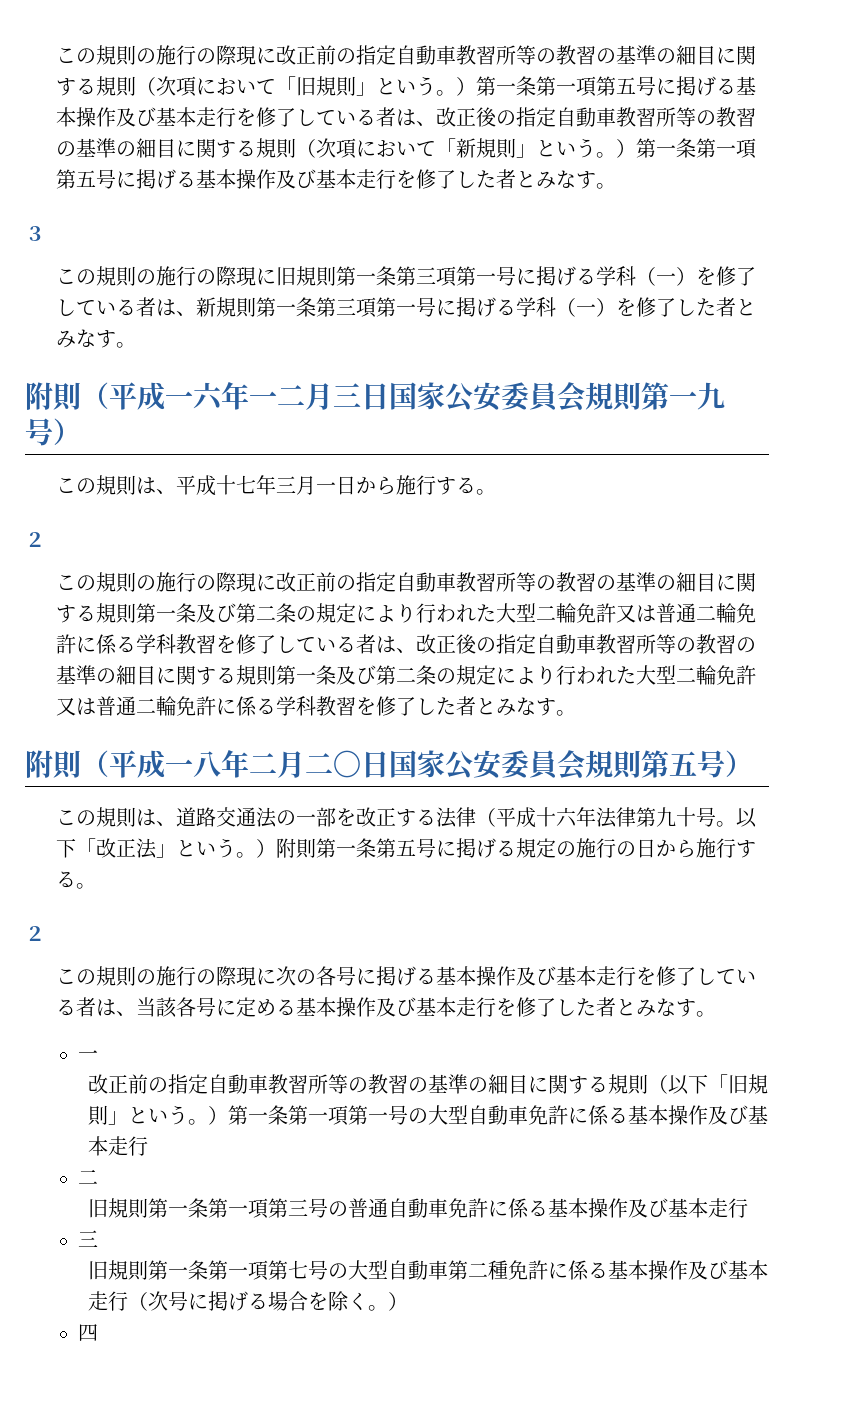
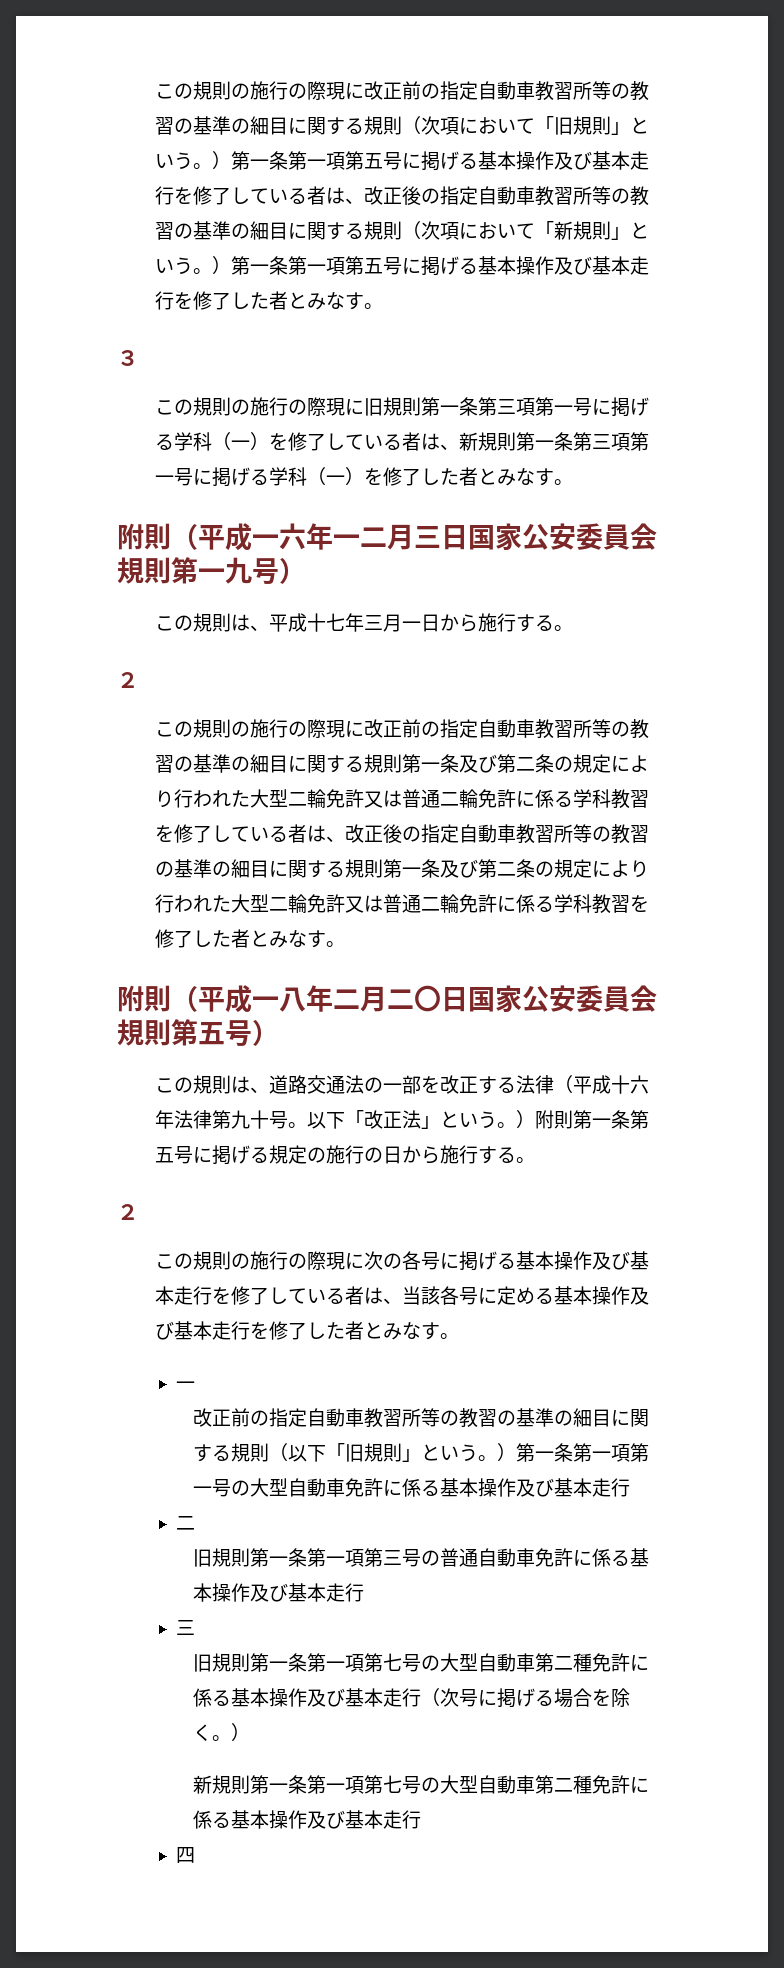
+ 新規則第一条第一項第七号の大型自動車第二種免許に係る基本操作及び基本走行

